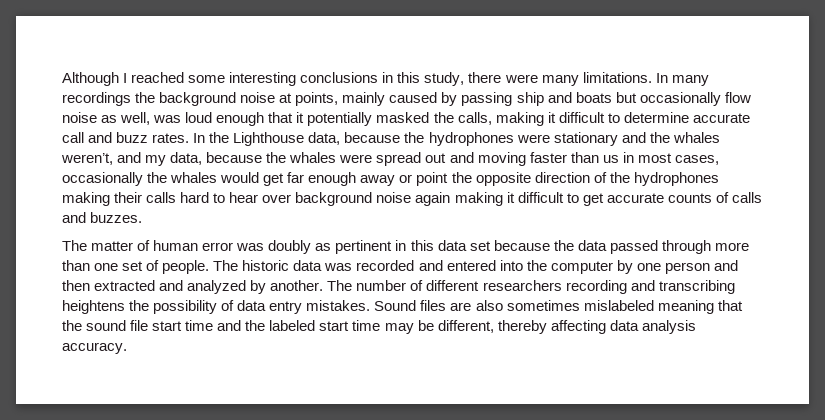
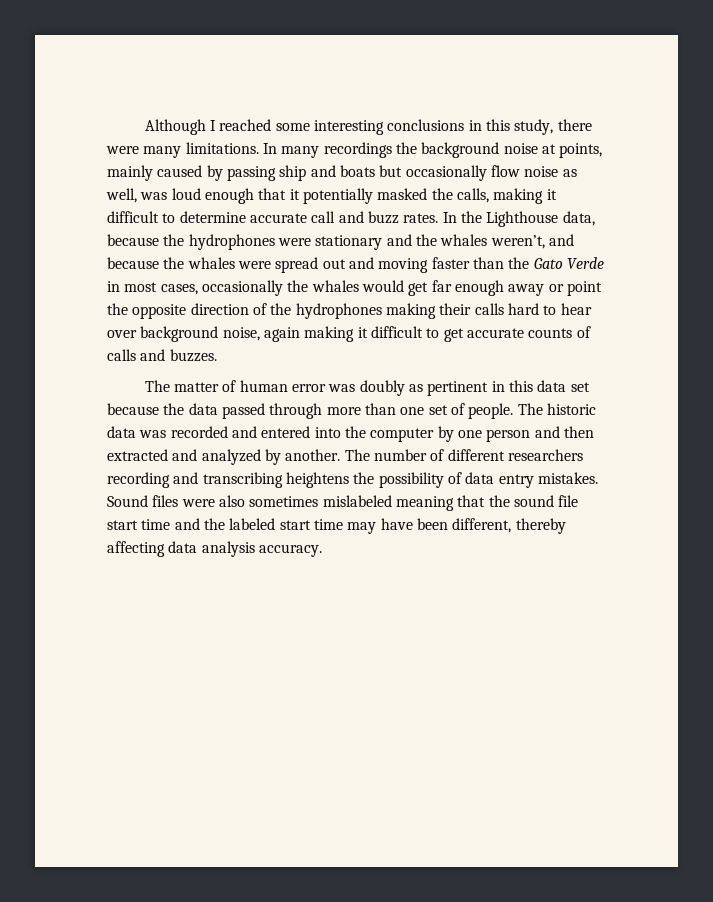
- In the Lighthouse data, because the hydrophones were stationary and the whales weren’t, and my data, because the whales were spread out and moving faster than us in most cases, occasionally the whales would get far enough away or point the opposite direction of the hydrophones making their calls hard to hear over background noise again making it difficult to get accurate counts of calls and buzzes.
+ In the Lighthouse data, because the hydrophones were stationary and the whales weren’t, and because the whales were spread out and moving faster than the Gato Verde in most cases, occasionally the whales would get far enough away or point the opposite direction of the hydrophones making their calls hard to hear over background noise, again making it difficult to get accurate counts of calls and buzzes.
- Sound files are also sometimes mislabeled meaning that the sound file start time and the labeled start time may be different, thereby affecting data analysis accuracy.
+ Sound files were also sometimes mislabeled meaning that the sound file start time and the labeled start time may have been different, thereby affecting data analysis accuracy.

